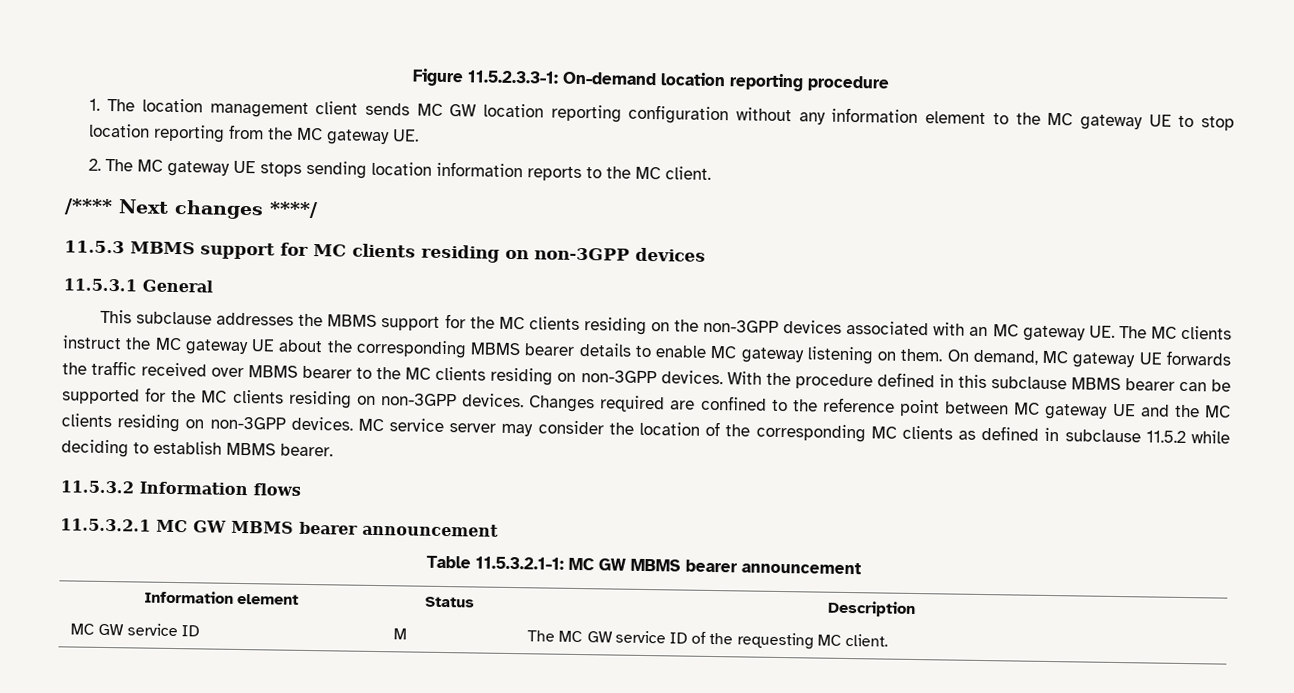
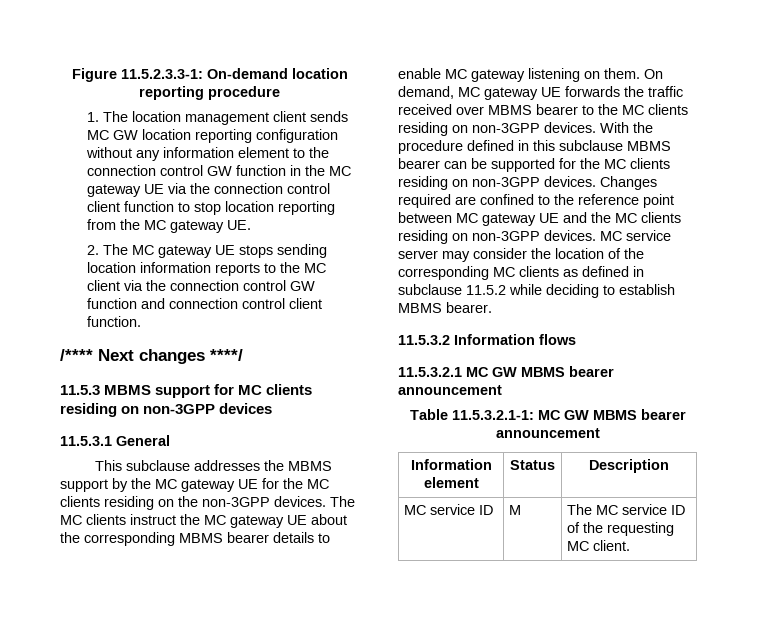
- 1. The location management client sends MC GW location reporting configuration without any information element to the MC gateway UE to stop location reporting from the MC gateway UE.
+ 1. The location management client sends MC GW location reporting configuration without any information element to the connection control GW function in the MC gateway UE via the connection control client function to stop location reporting from the MC gateway UE.
- 2. The MC gateway UE stops sending location information reports to the MC client.
+ 2. The MC gateway UE stops sending location information reports to the MC client via the connection control GW function and connection control client function.
- This subclause addresses the MBMS support for the MC clients residing on the non-3GPP devices associated with an MC gateway UE. The MC clients instruct the MC gateway UE about the corresponding MBMS bearer details to enable MC gateway listening on them.
+ This subclause addresses the MBMS support by the MC gateway UE for the MC clients residing on the non-3GPP devices. The MC clients instruct the MC gateway UE about the corresponding MBMS bearer details to enable MC gateway listening on them.
- MC GW service ID | M | The MC GW service ID of the requesting MC client.
+ MC service ID | M | The MC service ID of the requesting MC client.

